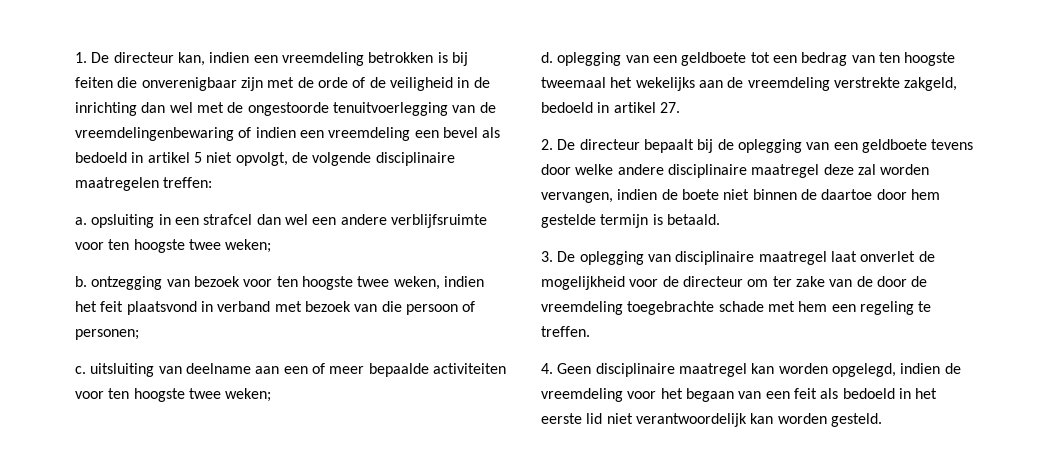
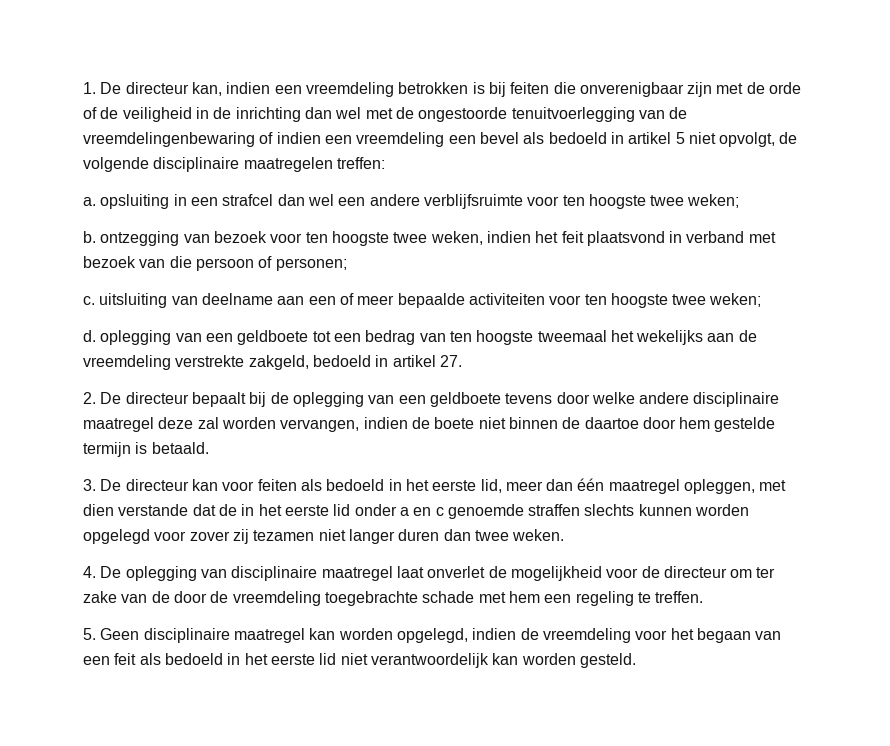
- 3. De oplegging van disciplinaire maatregel laat onverlet de mogelijkheid voor de directeur om ter zake van de door de vreemdeling toegebrachte schade met hem een regeling te treffen.
+ 3. De directeur kan voor feiten als bedoeld in het eerste lid, meer dan één maatregel opleggen, met dien verstande dat de in het eerste lid onder a en c genoemde straffen slechts kunnen worden opgelegd voor zover zij tezamen niet langer duren dan twee weken.
+ 4. De oplegging van disciplinaire maatregel laat onverlet de mogelijkheid voor de directeur om ter zake van de door de vreemdeling toegebrachte schade met hem een regeling te treffen.
- 4. Geen disciplinaire maatregel kan worden opgelegd, indien de vreemdeling voor het begaan van een feit als bedoeld in het eerste lid niet verantwoordelijk kan worden gesteld.
+ 5. Geen disciplinaire maatregel kan worden opgelegd, indien de vreemdeling voor het begaan van een feit als bedoeld in het eerste lid niet verantwoordelijk kan worden gesteld.

